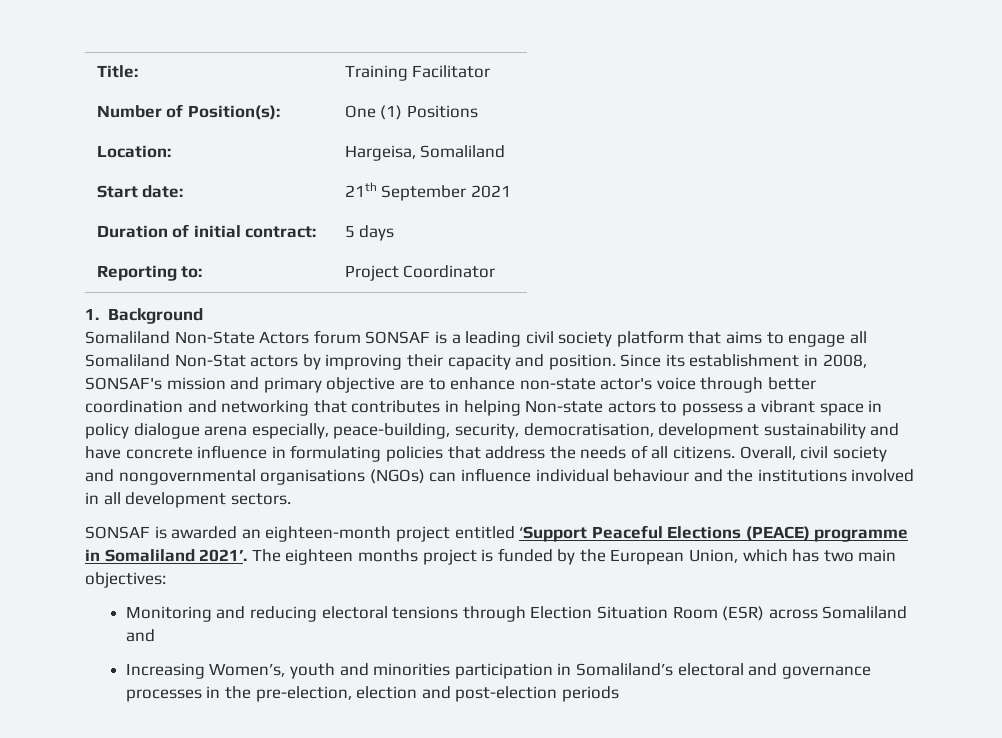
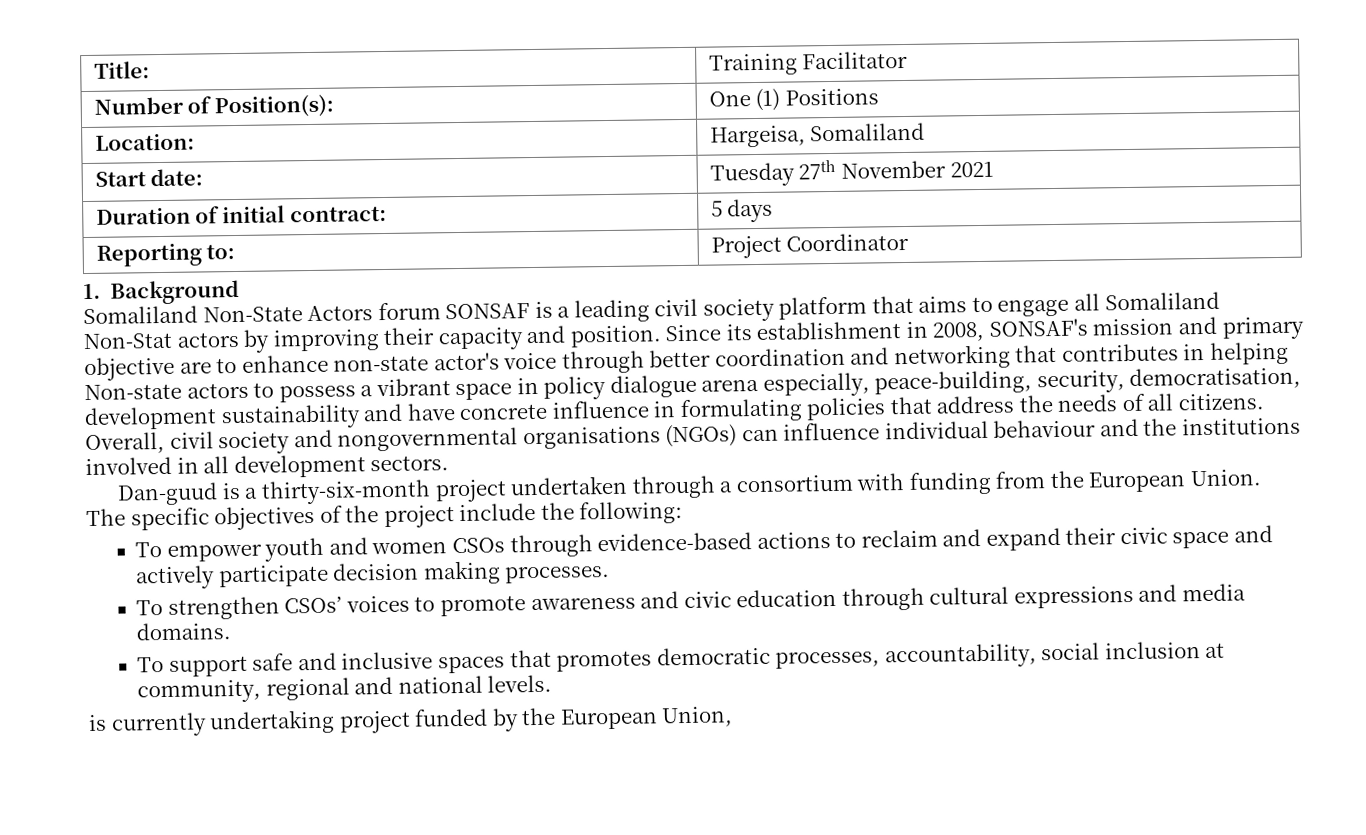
- Start date: | 21th September 2021
+ Start date: | Tuesday 27th November 2021
- SONSAF is awarded an eighteen-month project entitled ‘Support Peaceful Elections (PEACE) programme in Somaliland 2021’. The eighteen months project is funded by the European Union, which has two main objectives:
- Monitoring and reducing electoral tensions through Election Situation Room (ESR) across Somaliland and
- Increasing Women’s, youth and minorities participation in Somaliland’s electoral and governance processes in the pre-election, election and post-election periods
+ Dan-guud is a thirty-six-month project undertaken through a consortium with funding from the European Union. The specific objectives of the project include the following:
+ To empower youth and women CSOs through evidence-based actions to reclaim and expand their civic space and actively participate decision making processes.
+ To strengthen CSOs’ voices to promote awareness and civic education through cultural expressions and media domains.
+ To support safe and inclusive spaces that promotes democratic processes, accountability, social inclusion at community, regional and national levels.
+ is currently undertaking project funded by the European Union,

